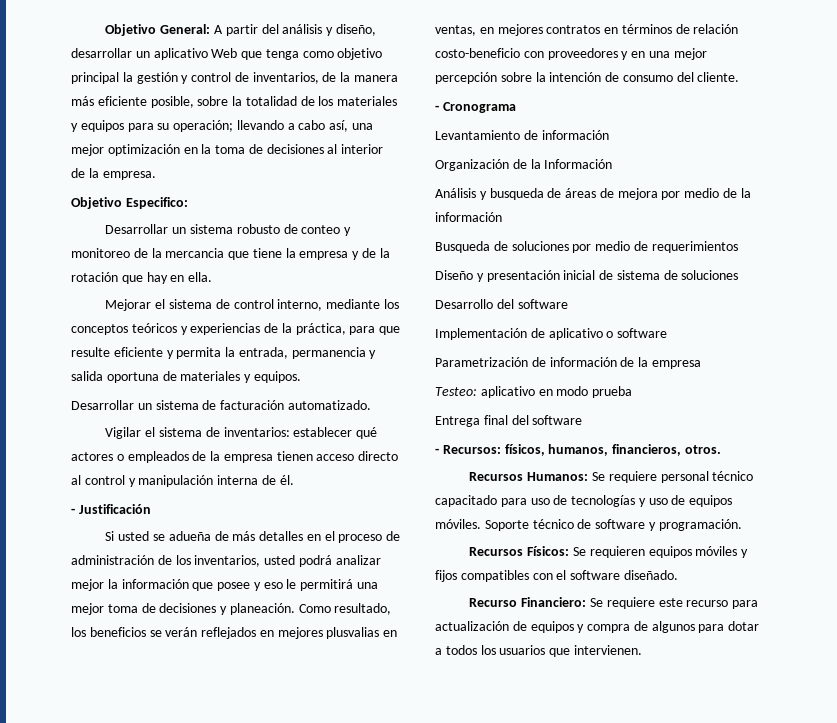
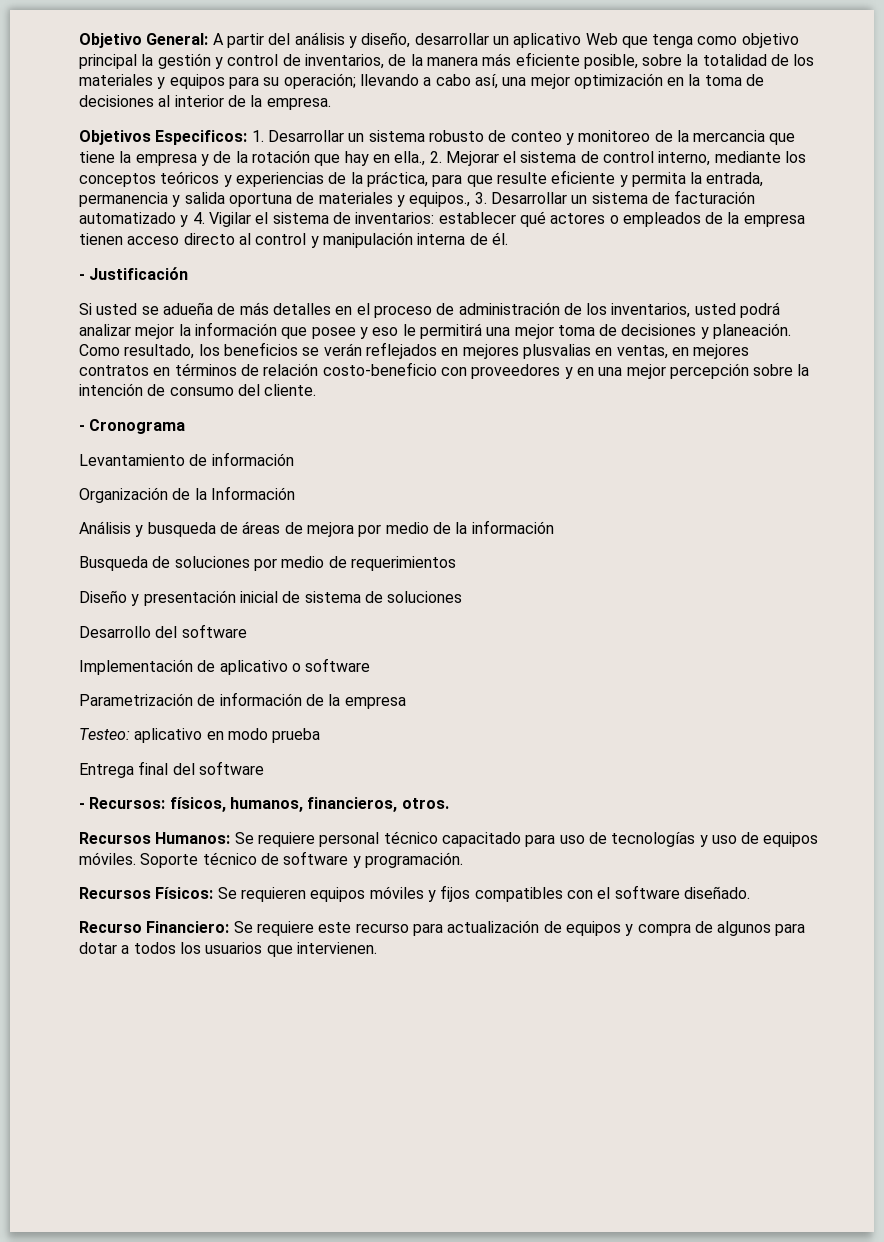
- Objetivo Especifico:
- Desarrollar un sistema robusto de conteo y monitoreo de la mercancia que tiene la empresa y de la rotación que hay en ella.
- Mejorar el sistema de control interno, mediante los conceptos teóricos y experiencias de la práctica, para que resulte eficiente y permita la entrada, permanencia y salida oportuna de materiales y equipos.
- Desarrollar un sistema de facturación automatizado.
- Vigilar el sistema de inventarios:
+ Objetivos Especificos: 1. Desarrollar un sistema robusto de conteo y monitoreo de la mercancia que tiene la empresa y de la rotación que hay en ella., 2. Mejorar el sistema de control interno, mediante los conceptos teóricos y experiencias de la práctica, para que resulte eficiente y permita la entrada, permanencia y salida oportuna de materiales y equipos., 3. Desarrollar un sistema de facturación automatizado y 4. Vigilar el sistema de inventarios:

